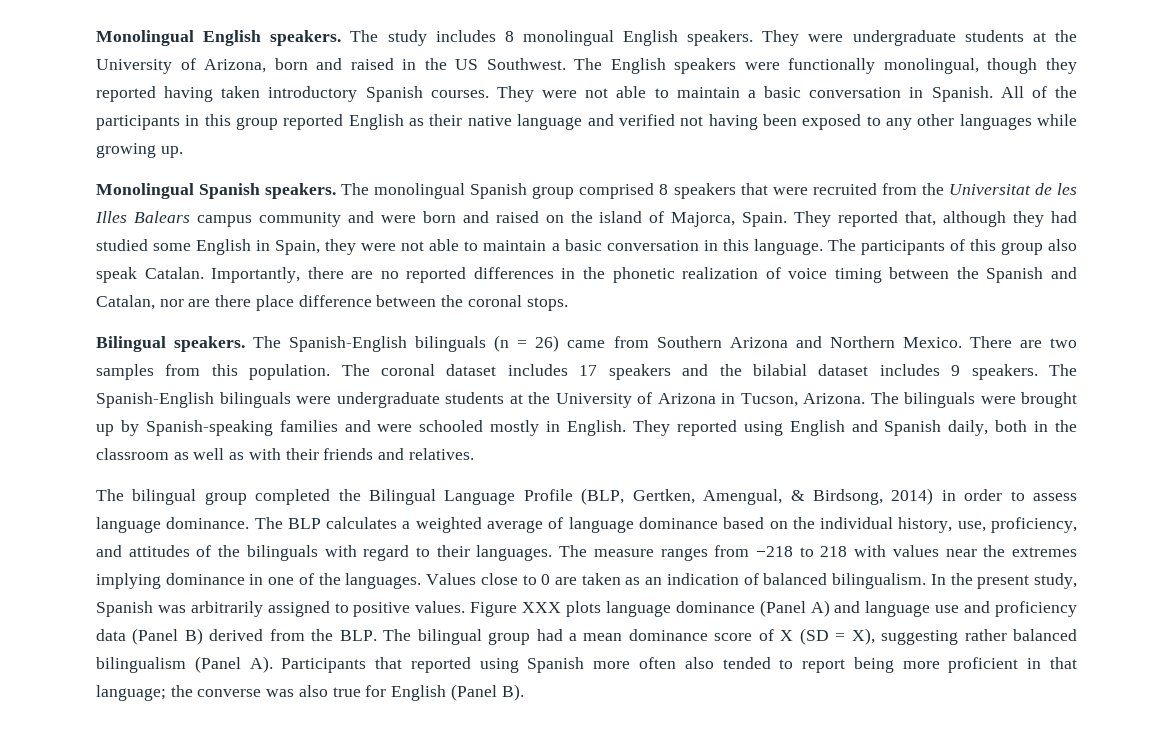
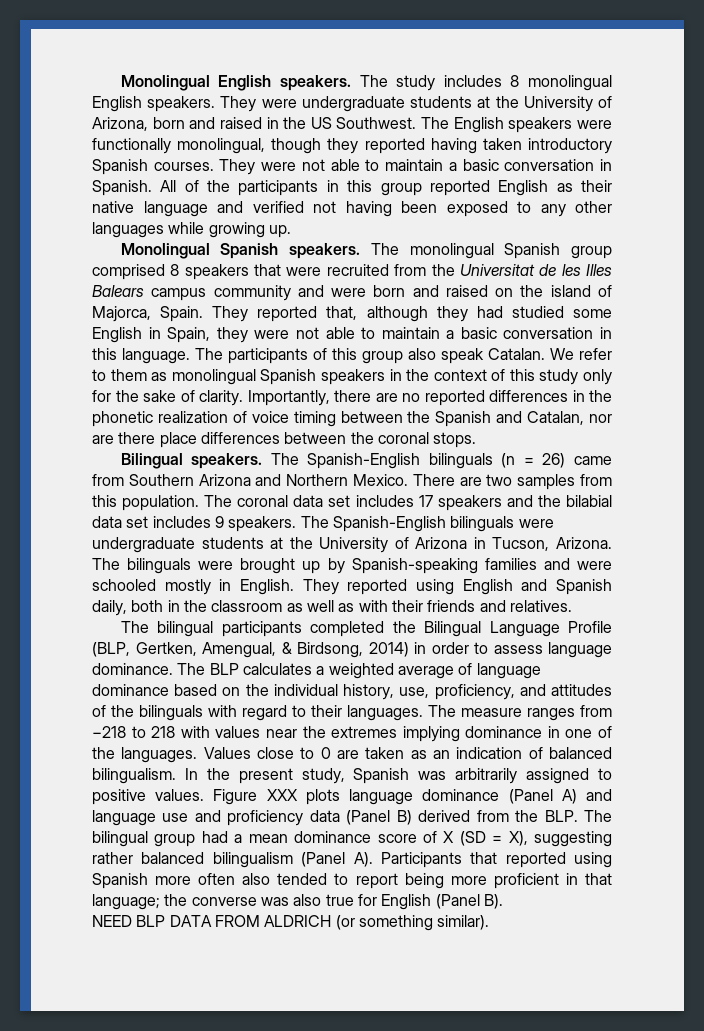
+ We refer to them as monolingual Spanish speakers in the context of this study only for the sake of clarity.
- Importantly, there are no reported differences in the phonetic realization of voice timing between the Spanish and Catalan, nor are there place difference between the coronal stops.
+ Importantly, there are no reported differences in the phonetic realization of voice timing between the Spanish and Catalan, nor are there place differences between the coronal stops.
- The coronal dataset includes 17 speakers and the bilabial dataset includes 9 speakers.
+ The coronal data set includes 17 speakers and the bilabial data set includes 9 speakers.
- The bilingual group completed the Bilingual Language Profile (BLP, Gertken, Amengual, & Birdsong, 2014) in order to assess language dominance.
+ The bilingual participants completed the Bilingual Language Profile (BLP, Gertken, Amengual, & Birdsong, 2014) in order to assess language dominance.
+ NEED BLP DATA FROM ALDRICH (or something similar).

